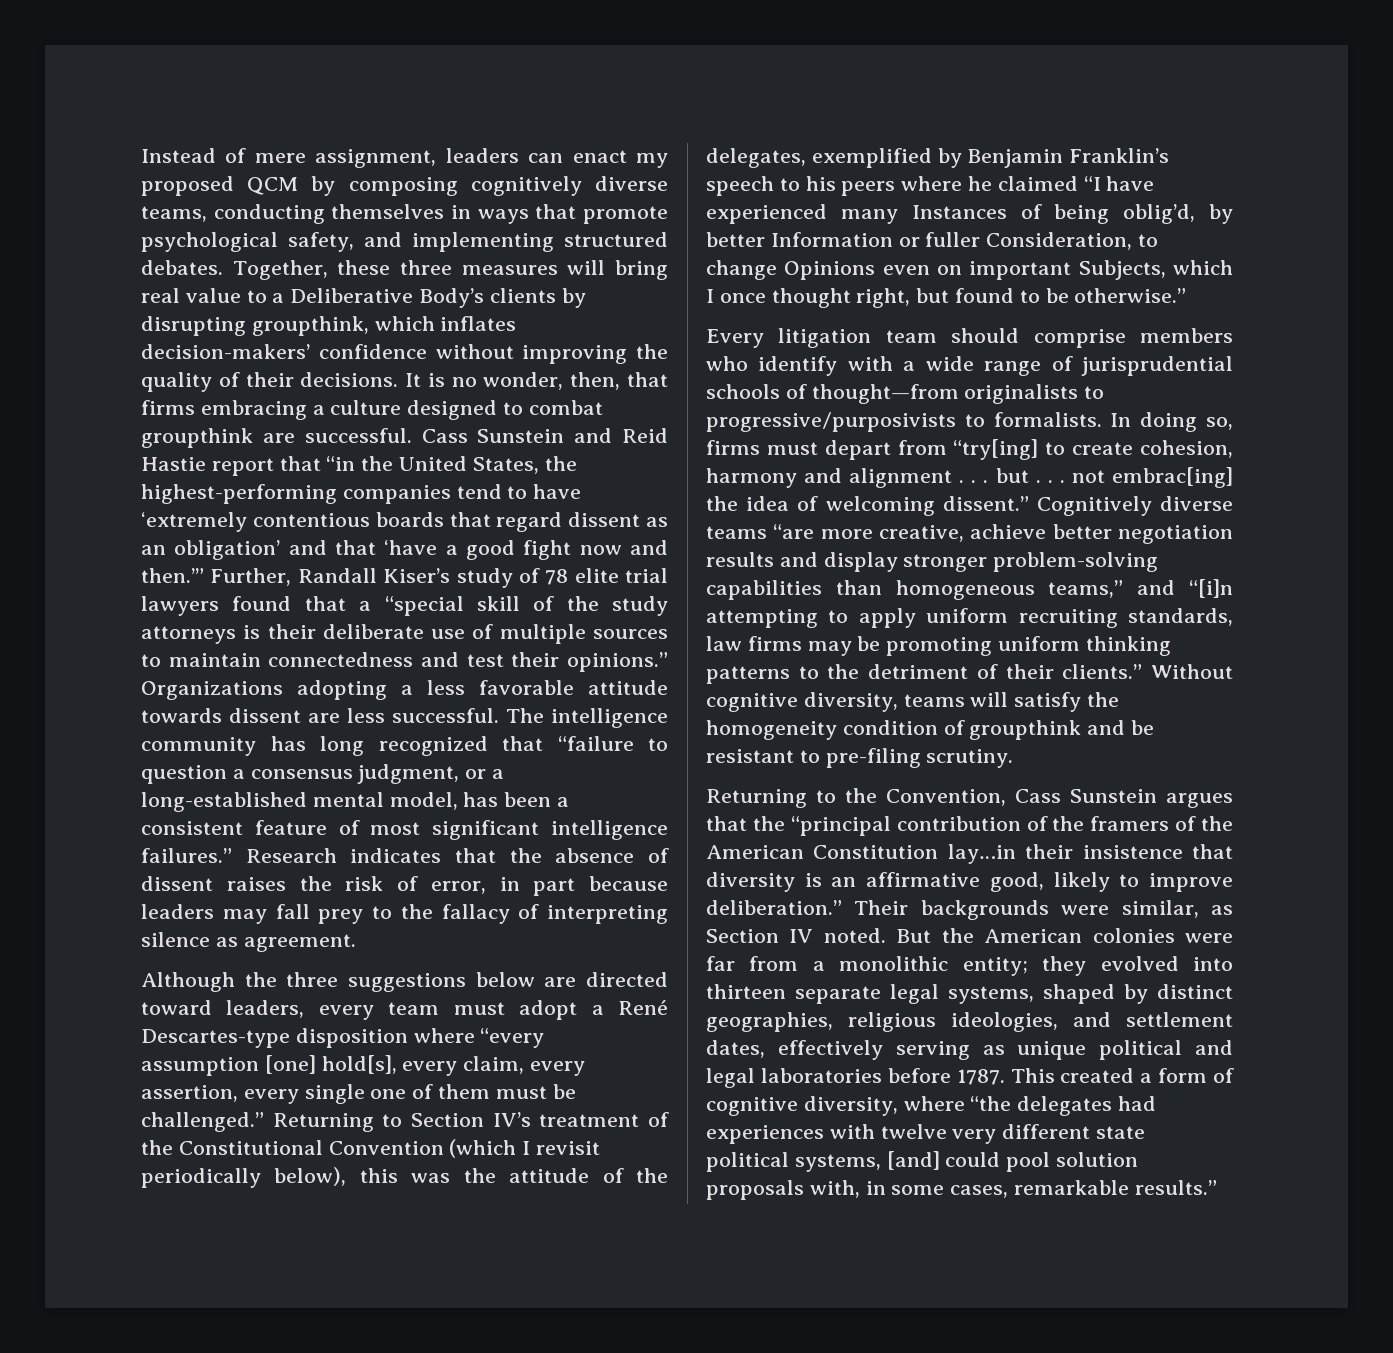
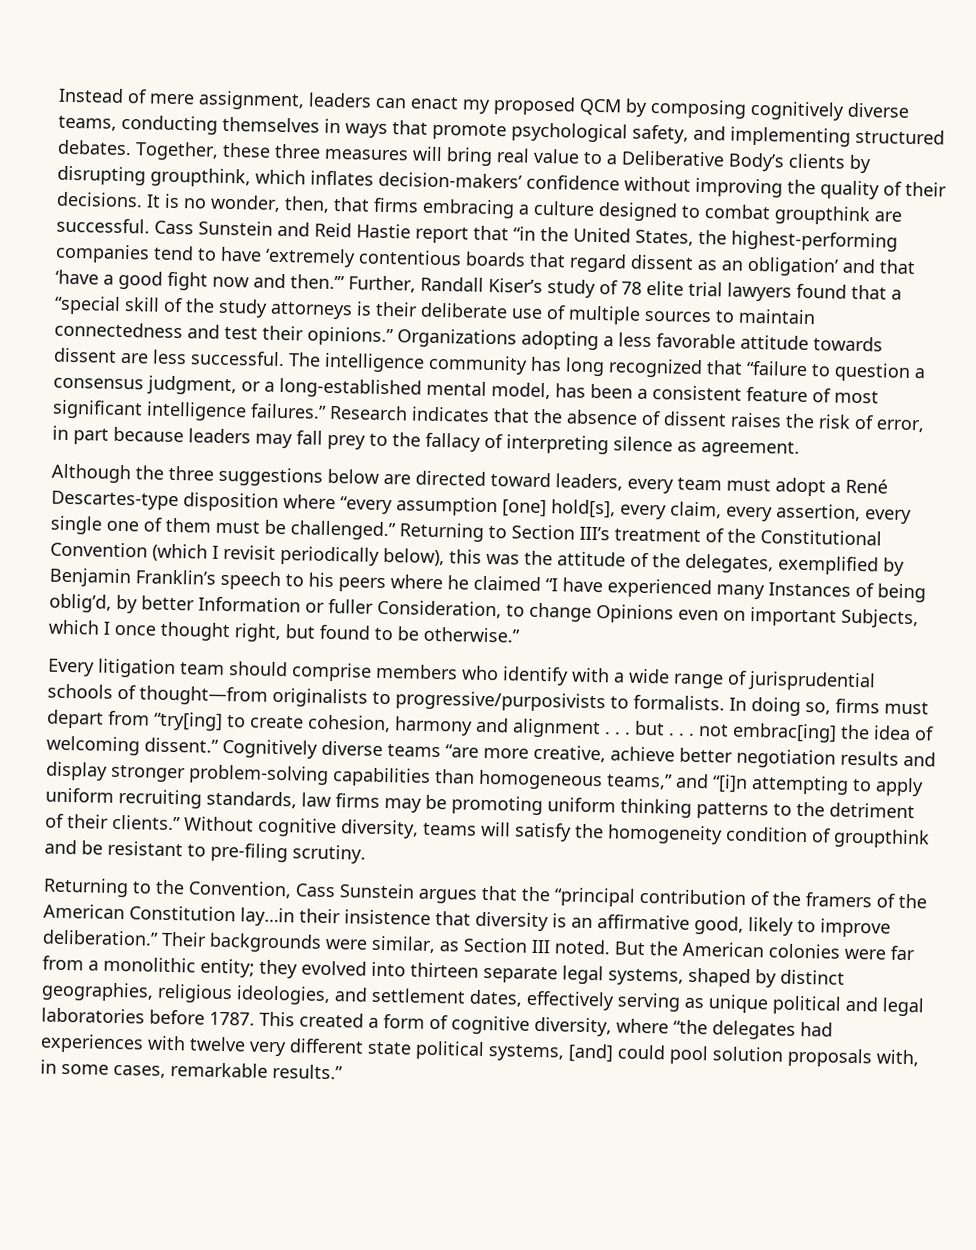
- Returning to Section IV’s treatment of the Constitutional Convention (which I revisit periodically below), this was the attitude of the delegates, exemplified by Benjamin Franklin’s speech to his peers where he claimed “I have experienced many Instances of being oblig’d, by better Information or fuller Consideration, to change Opinions even on important Subjects, which I once thought right, but found to be otherwise.”
+ Returning to Section III’s treatment of the Constitutional Convention (which I revisit periodically below), this was the attitude of the delegates, exemplified by Benjamin Franklin’s speech to his peers where he claimed “I have experienced many Instances of being oblig’d, by better Information or fuller Consideration, to change Opinions even on important Subjects, which I once thought right, but found to be otherwise.”
- Their backgrounds were similar, as Section IV noted.
+ Their backgrounds were similar, as Section III noted.

